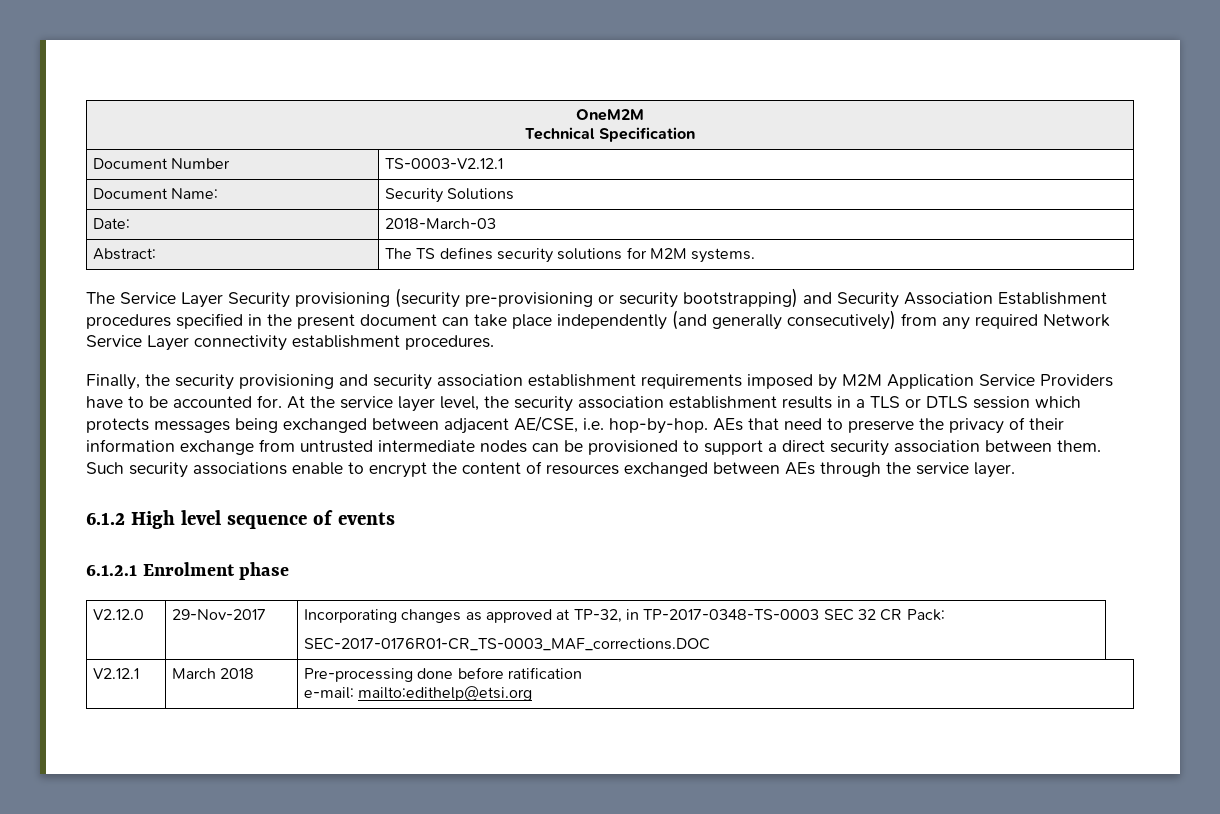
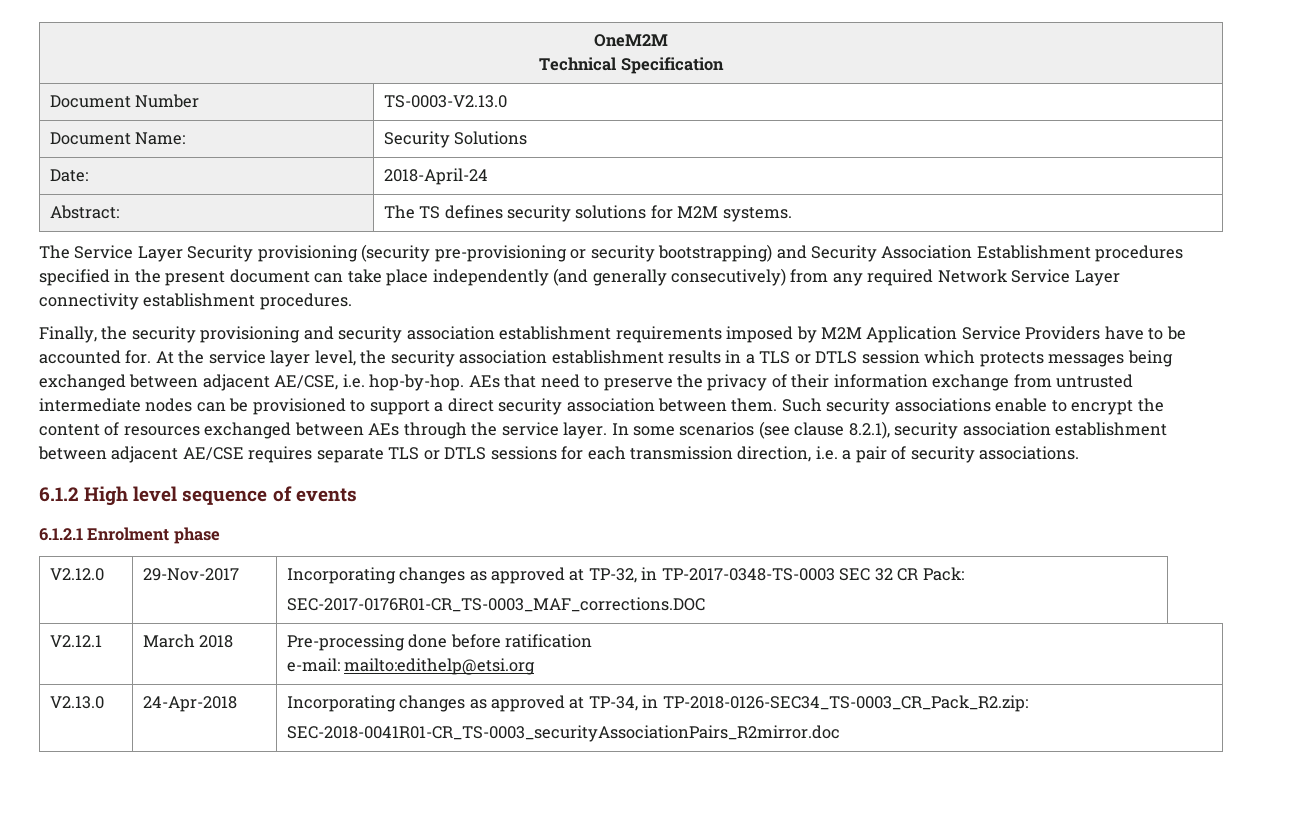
- Document Number | TS-0003-V2.12.1
+ Document Number | TS-0003-V2.13.0
- Date: | 2018-March-03
+ Date: | 2018-April-24
+ In some scenarios (see clause 8.2.1), security association establishment between adjacent AE/CSE requires separate TLS or DTLS sessions for each transmission direction, i.e. a pair of security associations.
+ V2.13.0 | 24-Apr-2018 | Incorporating changes as approved at TP-34, in TP-2018-0126-SEC34_TS-0003_CR_Pack_R2.zip:
+ SEC-2018-0041R01-CR_TS-0003_securityAssociationPairs_R2mirror.doc

